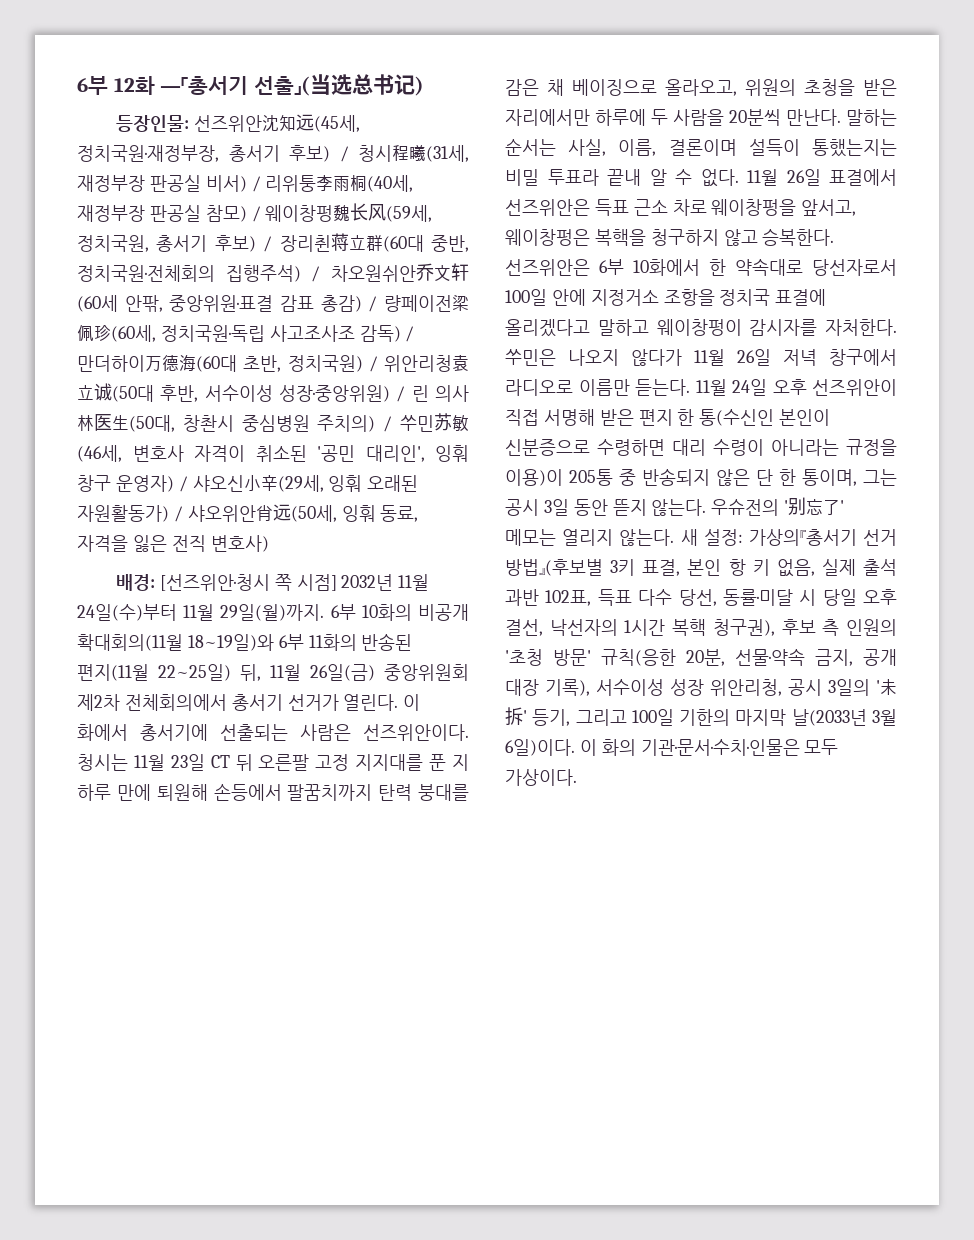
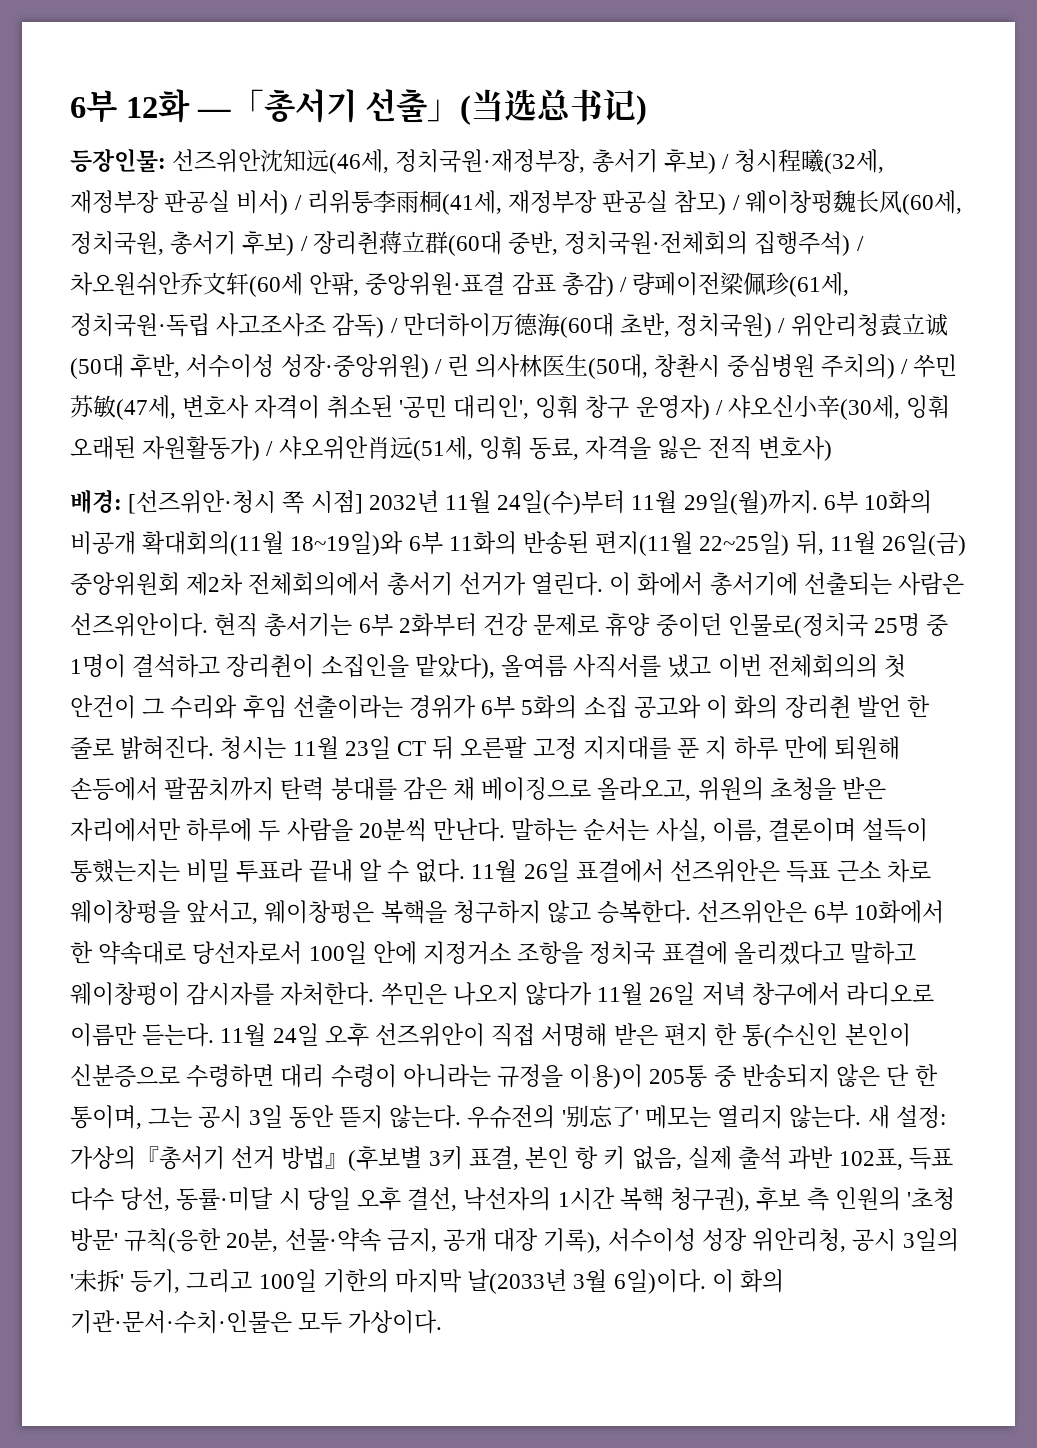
- 선즈위안沈知远(45세, 정치국원·재정부장, 총서기 후보) / 청시程曦(31세, 재정부장 판공실 비서) / 리위퉁李雨桐(40세, 재정부장 판공실 참모) / 웨이창펑魏长风(59세, 정치국원, 총서기 후보) / 장리췬蒋立群(60대 중반, 정치국원·전체회의 집행주석) / 차오원쉬안乔文轩(60세 안팎, 중앙위원·표결 감표 총감) / 량페이전梁佩珍(60세, 정치국원·독립 사고조사조 감독) / 만더하이万德海(60대 초반, 정치국원) / 위안리청袁立诚(50대 후반, 서수이성 성장·중앙위원) / 린 의사林医生(50대, 창촨시 중심병원 주치의) / 쑤민苏敏(46세, 변호사 자격이 취소된 '공민 대리인', 잉훠 창구 운영자) / 샤오신小辛(29세, 잉훠 오래된 자원활동가) / 샤오위안肖远(50세, 잉훠 동료, 자격을 잃은 전직 변호사)
+ 선즈위안沈知远(46세, 정치국원·재정부장, 총서기 후보) / 청시程曦(32세, 재정부장 판공실 비서) / 리위퉁李雨桐(41세, 재정부장 판공실 참모) / 웨이창펑魏长风(60세, 정치국원, 총서기 후보) / 장리췬蒋立群(60대 중반, 정치국원·전체회의 집행주석) / 차오원쉬안乔文轩(60세 안팎, 중앙위원·표결 감표 총감) / 량페이전梁佩珍(61세, 정치국원·독립 사고조사조 감독) / 만더하이万德海(60대 초반, 정치국원) / 위안리청袁立诚(50대 후반, 서수이성 성장·중앙위원) / 린 의사林医生(50대, 창촨시 중심병원 주치의) / 쑤민苏敏(47세, 변호사 자격이 취소된 '공민 대리인', 잉훠 창구 운영자) / 샤오신小辛(30세, 잉훠 오래된 자원활동가) / 샤오위안肖远(51세, 잉훠 동료, 자격을 잃은 전직 변호사)
+ 현직 총서기는 6부 2화부터 건강 문제로 휴양 중이던 인물로(정치국 25명 중 1명이 결석하고 장리췬이 소집인을 맡았다), 올여름 사직서를 냈고 이번 전체회의의 첫 안건이 그 수리와 후임 선출이라는 경위가 6부 5화의 소집 공고와 이 화의 장리췬 발언 한 줄로 밝혀진다.

